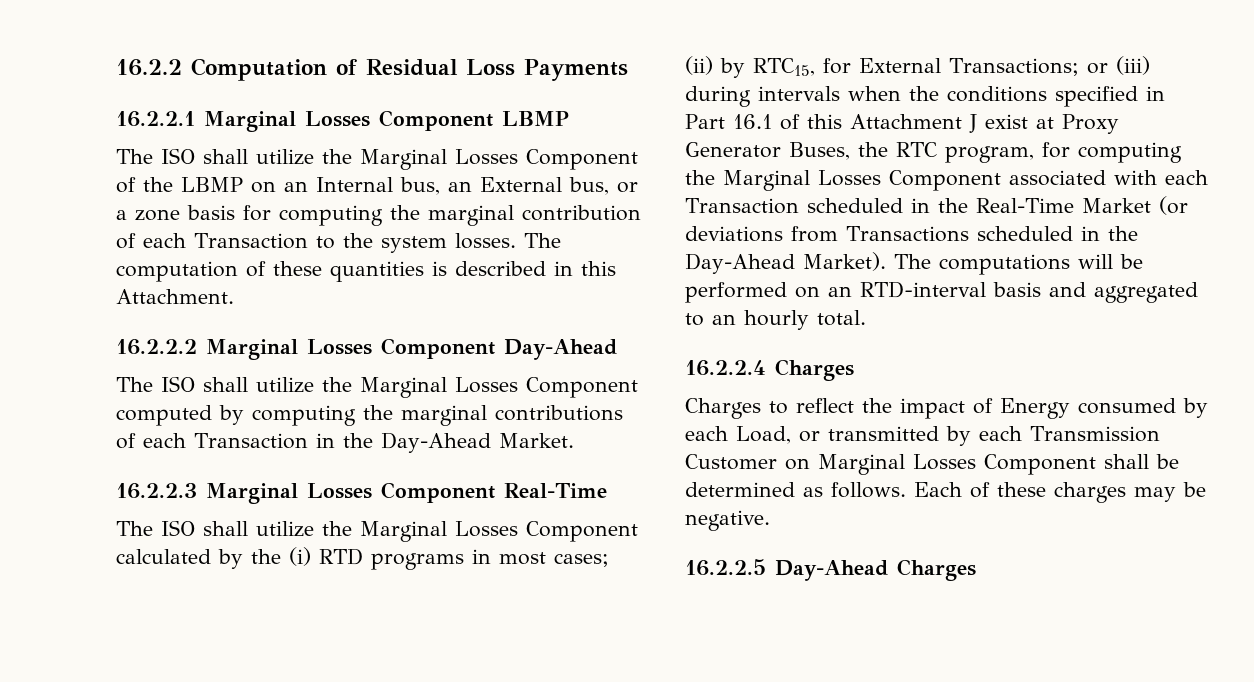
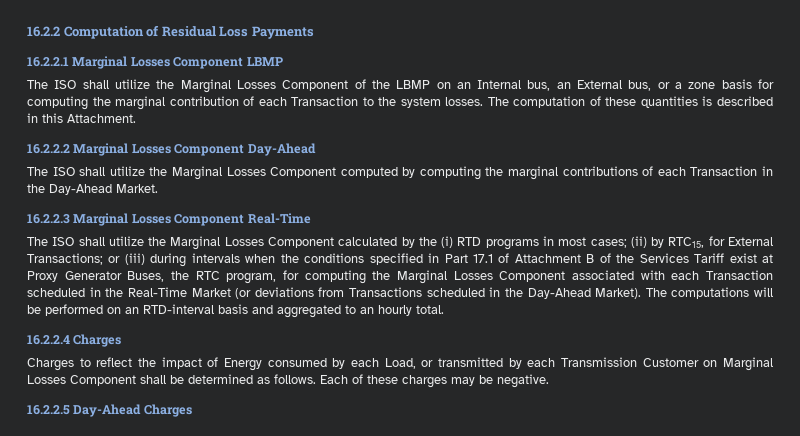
- or (iii) during intervals when the conditions specified in Part 16.1 of this Attachment J exist at Proxy Generator Buses, the RTC program, for computing the Marginal Losses Component associated with each Transaction scheduled in the Real-Time Market (or deviations from Transactions scheduled in the Day-Ahead Market).
+ or (iii) during intervals when the conditions specified in Part 17.1 of Attachment B of the Services Tariff exist at Proxy Generator Buses, the RTC program, for computing the Marginal Losses Component associated with each Transaction scheduled in the Real-Time Market (or deviations from Transactions scheduled in the Day-Ahead Market).

